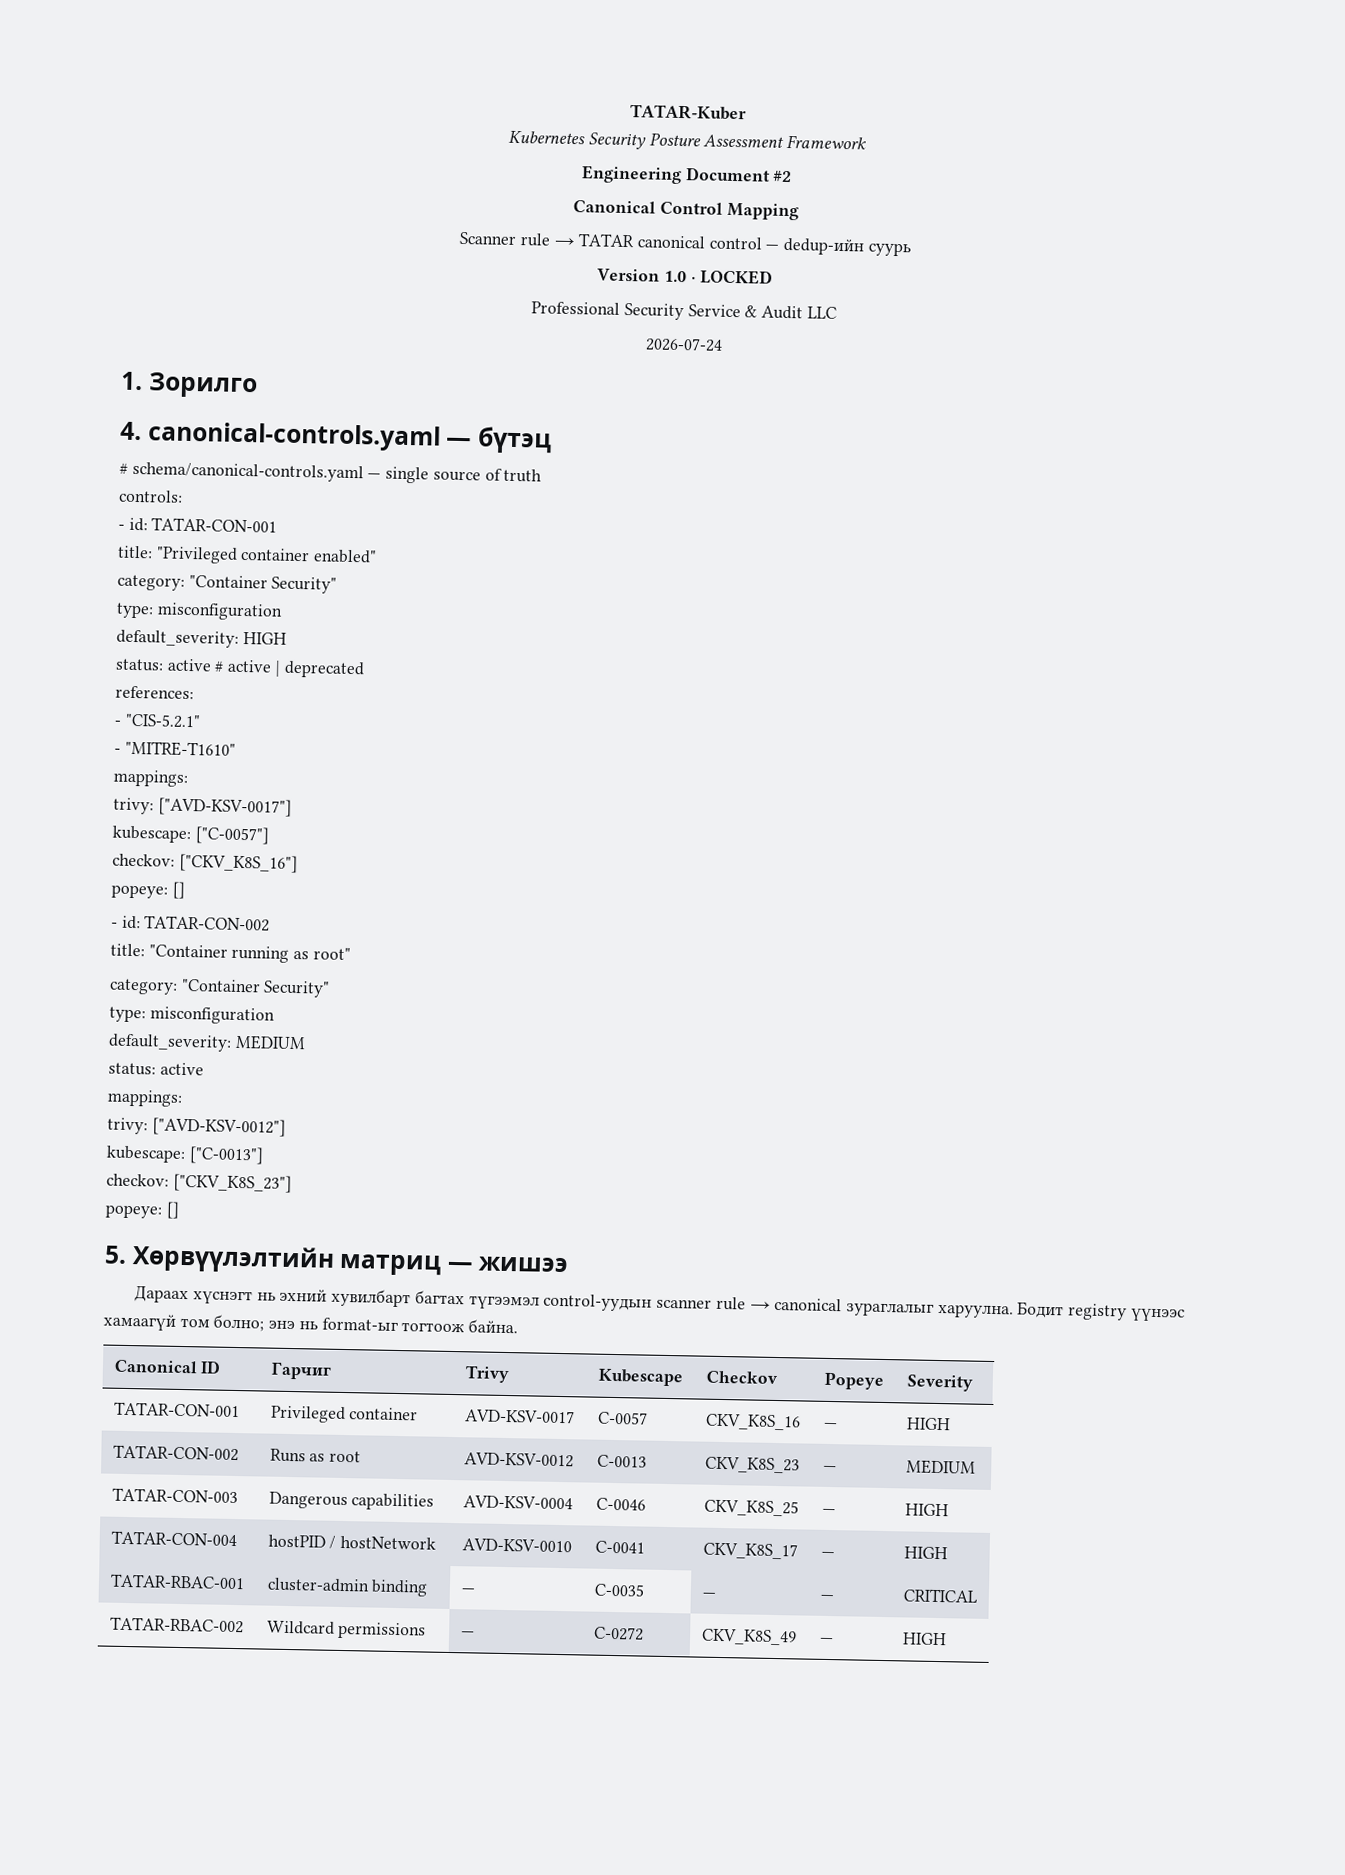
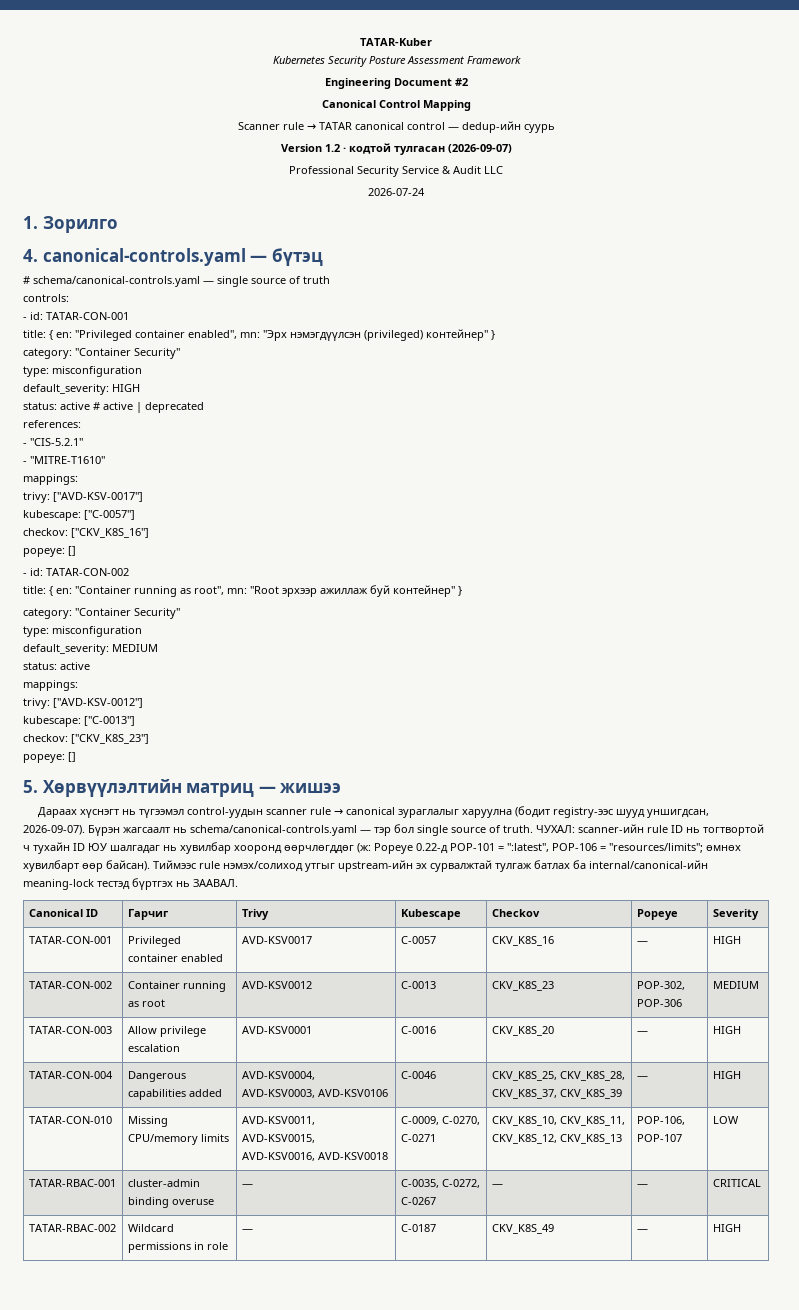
- Version 1.0 · LOCKED
+ Version 1.2 · кодтой тулгасан (2026-09-07)
- title: "Privileged container enabled"
+ title: { en: "Privileged container enabled", mn: "Эрх нэмэгдүүлсэн (privileged) контейнер" }
- title: "Container running as root"
+ title: { en: "Container running as root", mn: "Root эрхээр ажиллаж буй контейнер" }
- Дараах хүснэгт нь эхний хувилбарт багтах түгээмэл control-уудын scanner rule → canonical зураглалыг харуулна. Бодит registry үүнээс хамаагүй том болно; энэ нь format-ыг тогтоож байна.
+ Дараах хүснэгт нь түгээмэл control-уудын scanner rule → canonical зураглалыг харуулна (бодит registry-ээс шууд уншигдсан, 2026-09-07). Бүрэн жагсаалт нь schema/canonical-controls.yaml — тэр бол single source of truth. ЧУХАЛ: scanner-ийн rule ID нь тогтвортой ч тухайн ID ЮУ шалгадаг нь хувилбар хооронд өөрчлөгддөг (ж: Popeye 0.22-д POP-101 = ":latest", POP-106 = "resources/limits"; өмнөх хувилбарт өөр байсан). Тиймээс rule нэмэх/солиход утгыг upstream-ийн эх сурвалжтай тулгаж батлах ба internal/canonical-ийн meaning-lock тестэд бүртгэх нь ЗААВАЛ.
- TATAR-CON-001 | Privileged container | AVD-KSV-0017 | C-0057 | CKV_K8S_16 | — | HIGH
+ TATAR-CON-001 | Privileged container enabled | AVD-KSV0017 | C-0057 | CKV_K8S_16 | — | HIGH
- TATAR-CON-002 | Runs as root | AVD-KSV-0012 | C-0013 | CKV_K8S_23 | — | MEDIUM
+ TATAR-CON-002 | Container running as root | AVD-KSV0012 | C-0013 | CKV_K8S_23 | POP-302, POP-306 | MEDIUM
- TATAR-CON-003 | Dangerous capabilities | AVD-KSV-0004 | C-0046 | CKV_K8S_25 | — | HIGH
- TATAR-CON-004 | hostPID / hostNetwork | AVD-KSV-0010 | C-0041 | CKV_K8S_17 | — | HIGH
+ TATAR-CON-003 | Allow privilege escalation | AVD-KSV0001 | C-0016 | CKV_K8S_20 | — | HIGH
+ TATAR-CON-004 | Dangerous capabilities added | AVD-KSV0004, AVD-KSV0003, AVD-KSV0106 | C-0046 | CKV_K8S_25, CKV_K8S_28, CKV_K8S_37, CKV_K8S_39 | — | HIGH
+ TATAR-CON-010 | Missing CPU/memory limits | AVD-KSV0011, AVD-KSV0015, AVD-KSV0016, AVD-KSV0018 | C-0009, C-0270, C-0271 | CKV_K8S_10, CKV_K8S_11, CKV_K8S_12, CKV_K8S_13 | POP-106, POP-107 | LOW
- TATAR-RBAC-001 | cluster-admin binding | — | C-0035 | — | — | CRITICAL
+ TATAR-RBAC-001 | cluster-admin binding overuse | — | C-0035, C-0272, C-0267 | — | — | CRITICAL
- TATAR-RBAC-002 | Wildcard permissions | — | C-0272 | CKV_K8S_49 | — | HIGH
+ TATAR-RBAC-002 | Wildcard permissions in role | — | C-0187 | CKV_K8S_49 | — | HIGH

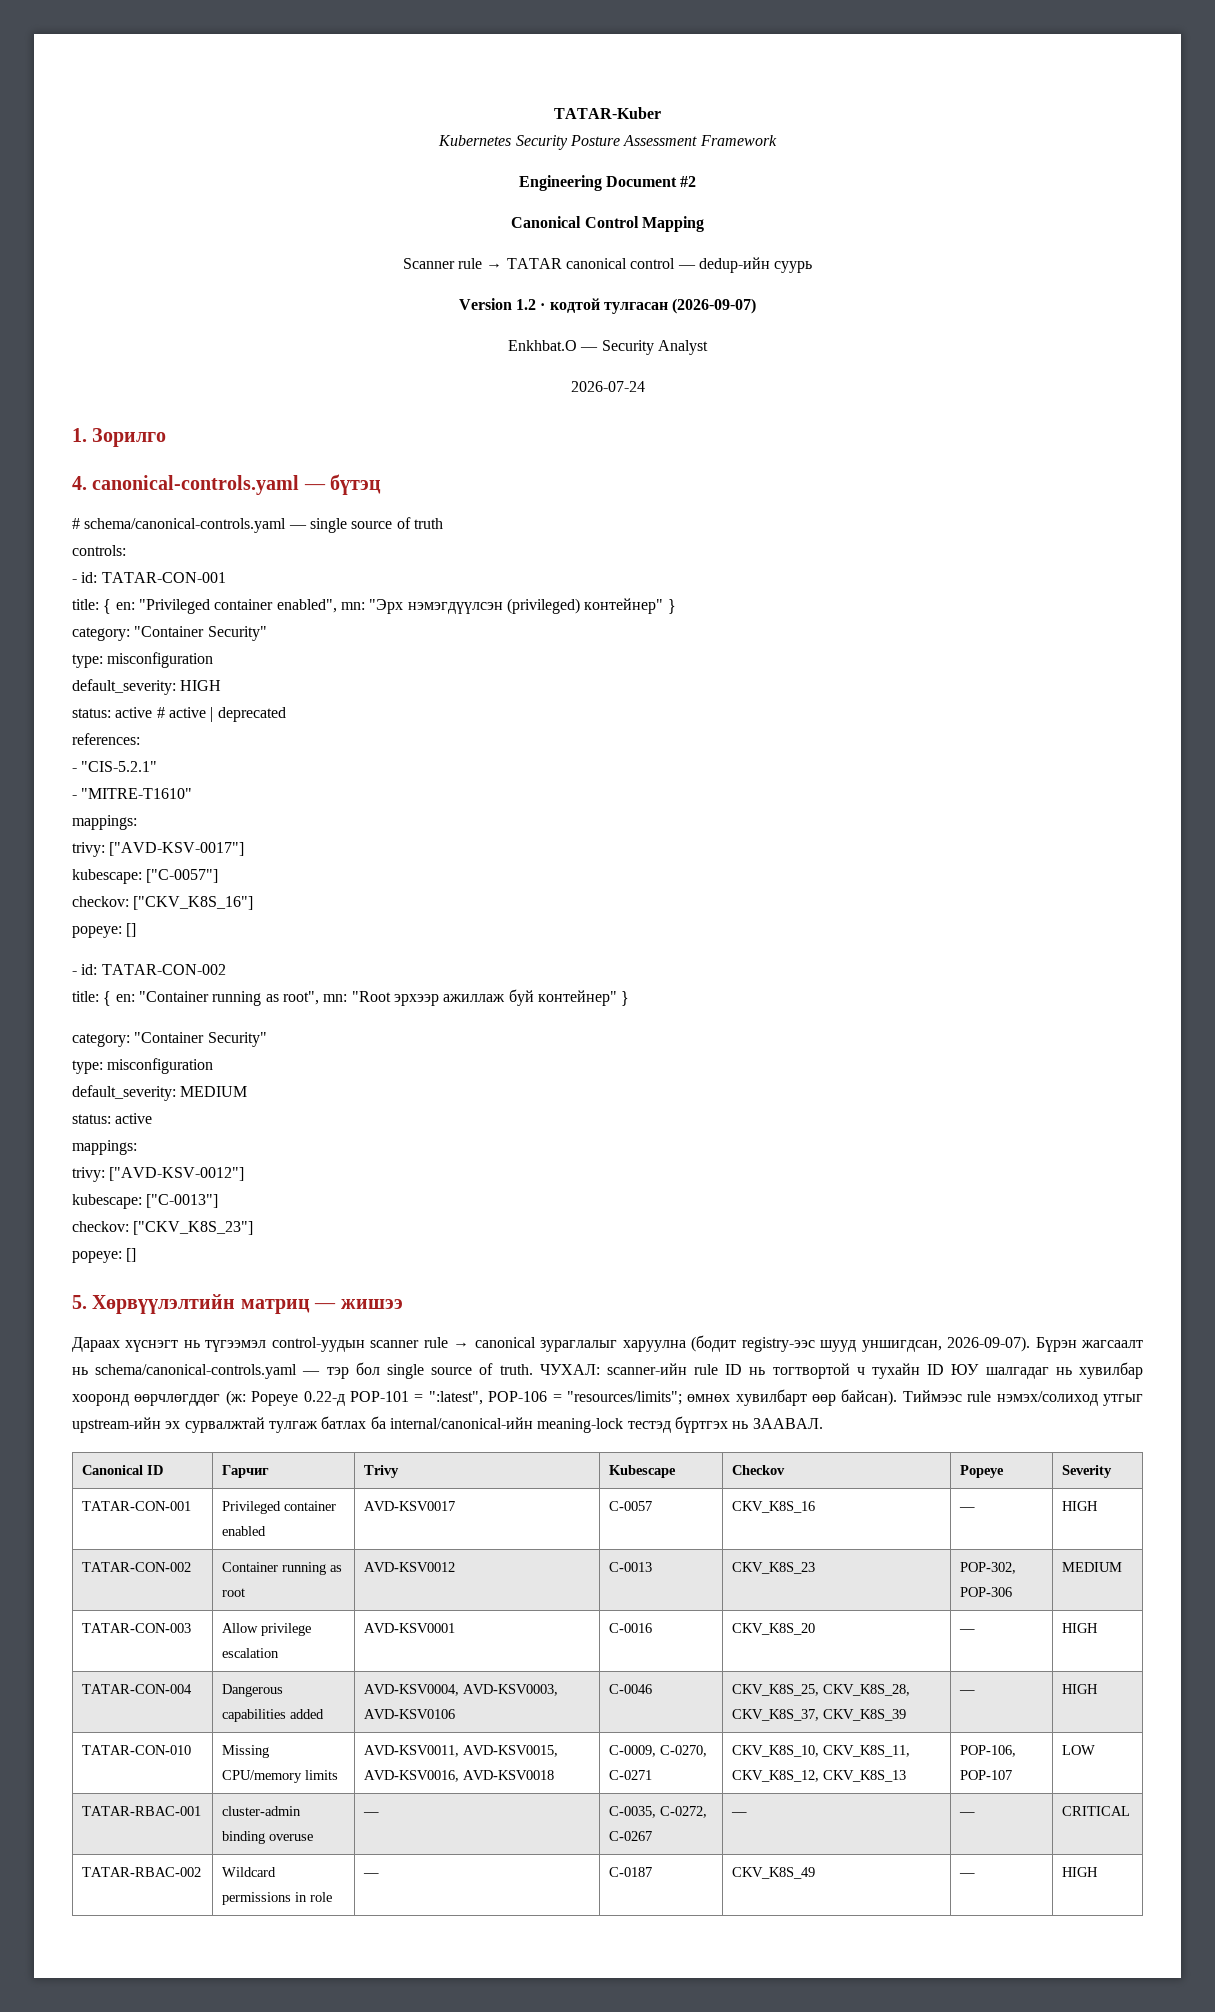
- Professional Security Service & Audit LLC
+ Enkhbat.O — Security Analyst

